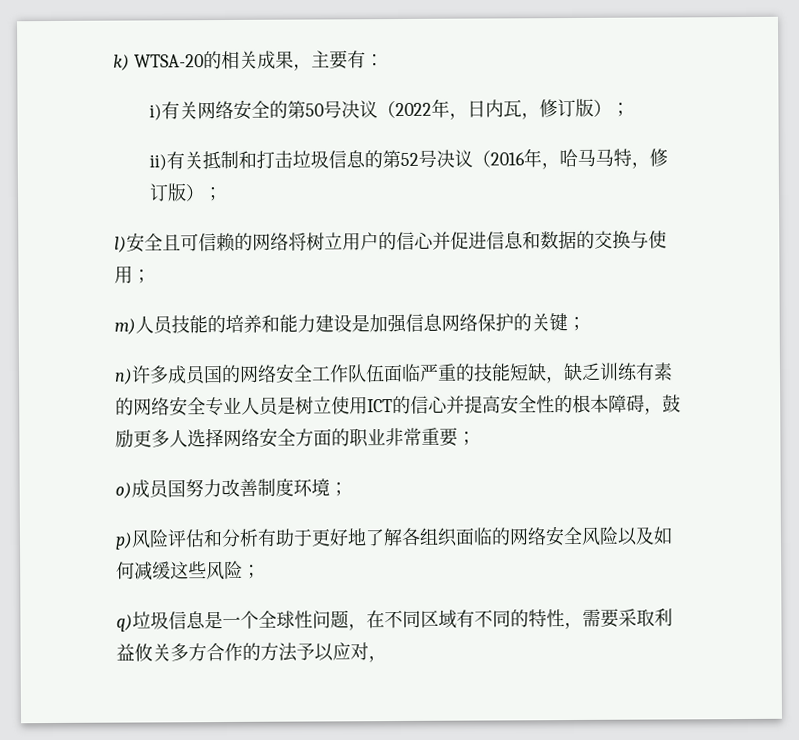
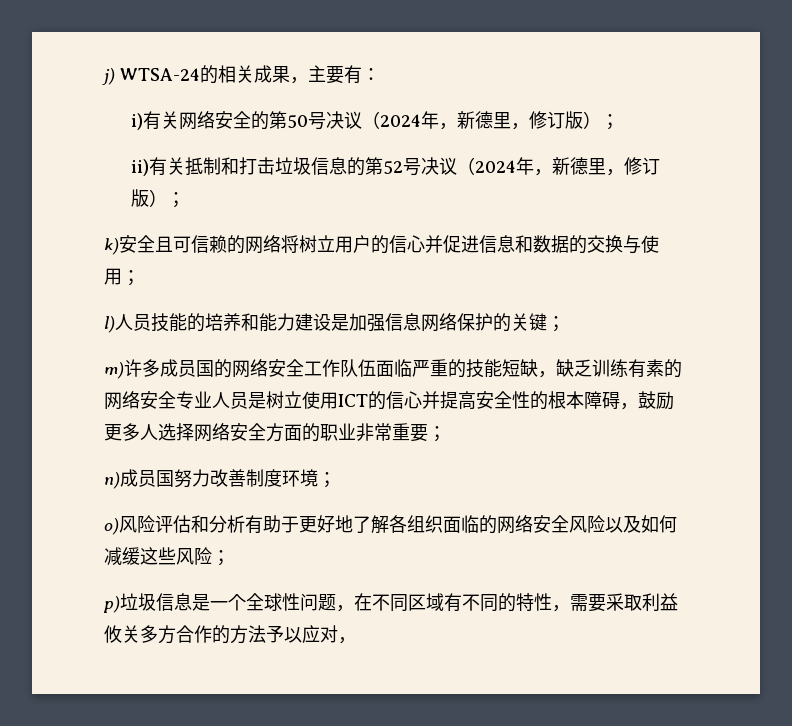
- k) WTSA-20的相关成果，主要有：
+ j) WTSA-24的相关成果，主要有：
- i)有关网络安全的第50号决议（2022年，日内瓦，修订版）；
+ i)有关网络安全的第50号决议（2024年，新德里，修订版）；
- ii)有关抵制和打击垃圾信息的第52号决议（2016年，哈马马特，修订版）；
- l)安全且可信赖的网络将树立用户的信心并促进信息和数据的交换与使用；
+ ii)有关抵制和打击垃圾信息的第52号决议（2024年，新德里，修订版）；
+ k)安全且可信赖的网络将树立用户的信心并促进信息和数据的交换与使用；
- m)人员技能的培养和能力建设是加强信息网络保护的关键；
+ l)人员技能的培养和能力建设是加强信息网络保护的关键；
- n)许多成员国的网络安全工作队伍面临严重的技能短缺，缺乏训练有素的网络安全专业人员是树立使用ICT的信心并提高安全性的根本障碍，鼓励更多人选择网络安全方面的职业非常重要；
+ m)许多成员国的网络安全工作队伍面临严重的技能短缺，缺乏训练有素的网络安全专业人员是树立使用ICT的信心并提高安全性的根本障碍，鼓励更多人选择网络安全方面的职业非常重要；
- o)成员国努力改善制度环境；
+ n)成员国努力改善制度环境；
- p)风险评估和分析有助于更好地了解各组织面临的网络安全风险以及如何减缓这些风险；
+ o)风险评估和分析有助于更好地了解各组织面临的网络安全风险以及如何减缓这些风险；
- q)垃圾信息是一个全球性问题，在不同区域有不同的特性，需要采取利益攸关多方合作的方法予以应对，
+ p)垃圾信息是一个全球性问题，在不同区域有不同的特性，需要采取利益攸关多方合作的方法予以应对，

